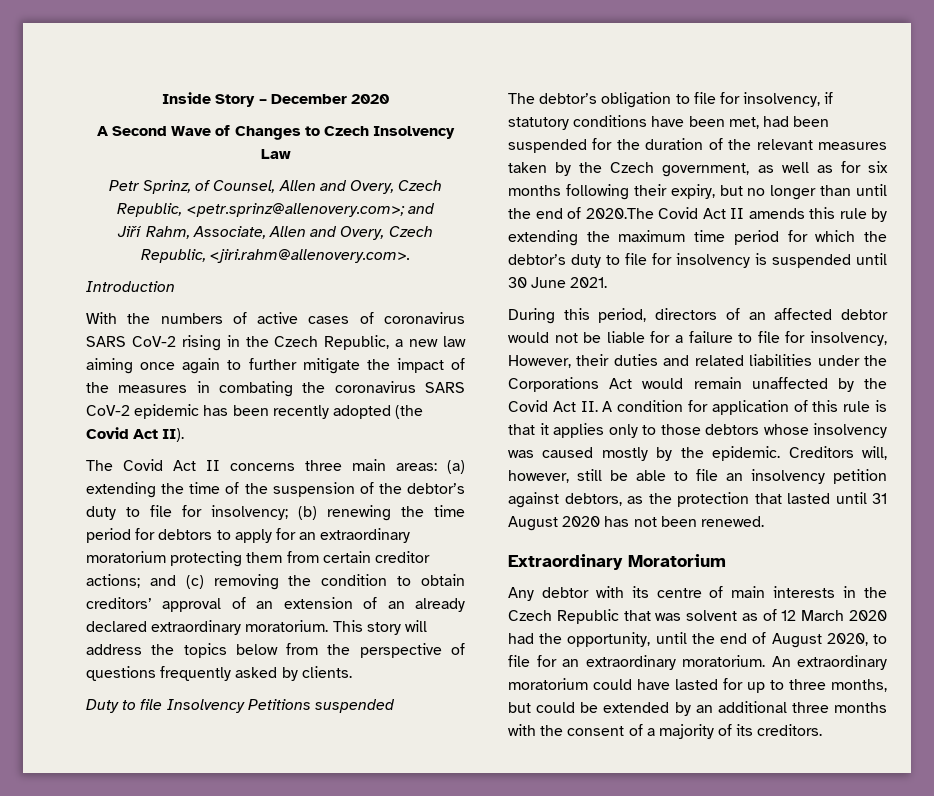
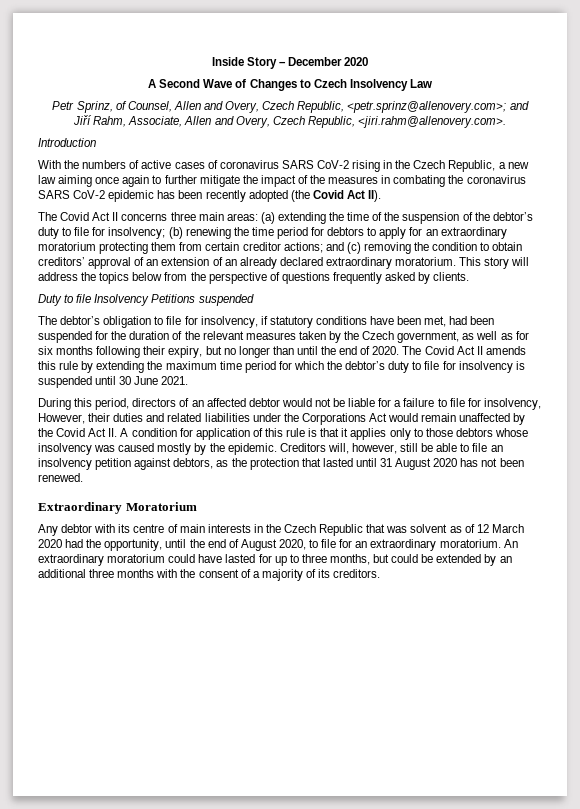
- The debtor’s obligation to file for insolvency, if statutory conditions have been met, had been suspended for the duration of the relevant measures taken by the Czech government, as well as for six months following their expiry, but no longer than until the end of 2020.The Covid Act II amends this rule by extending the maximum time period for which the debtor’s duty to file for insolvency is suspended until 30 June 2021.
+ The debtor’s obligation to file for insolvency, if statutory conditions have been met, had been suspended for the duration of the relevant measures taken by the Czech government, as well as for six months following their expiry, but no longer than until the end of 2020. The Covid Act II amends this rule by extending the maximum time period for which the debtor’s duty to file for insolvency is suspended until 30 June 2021.

